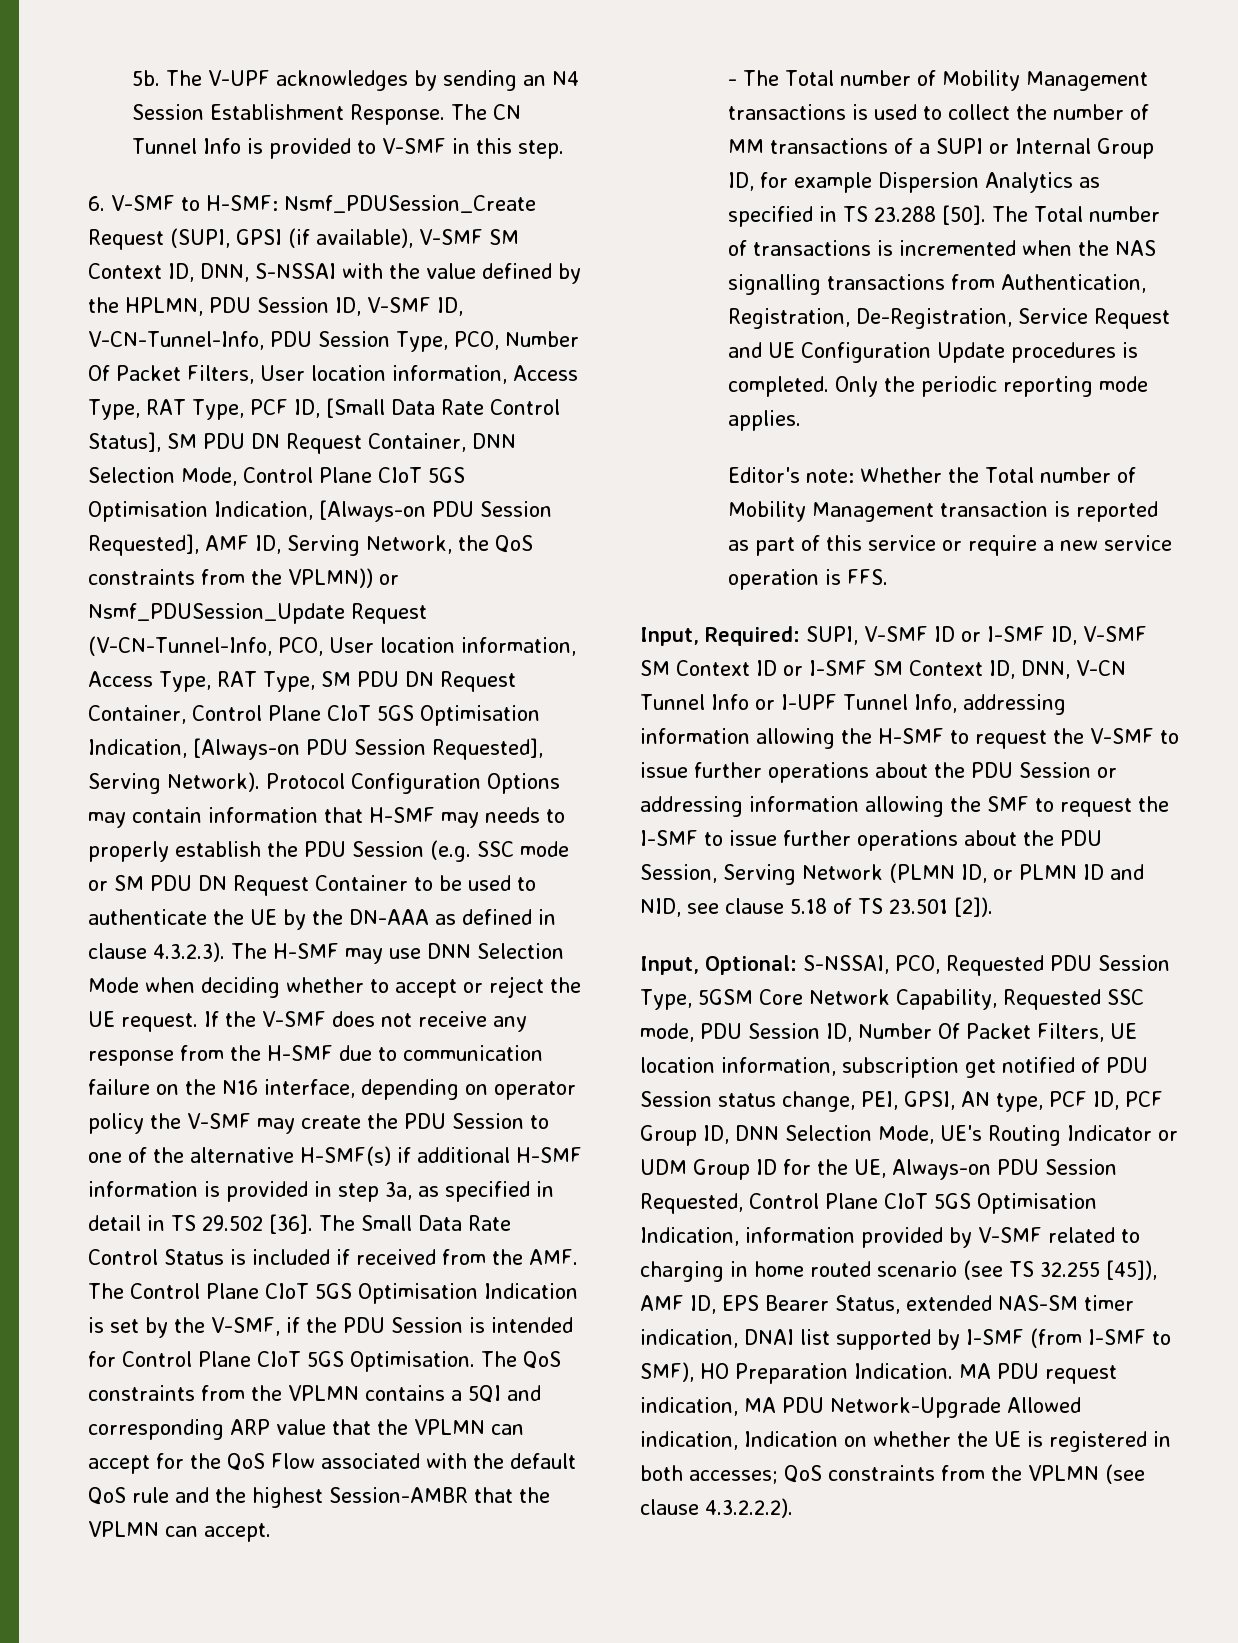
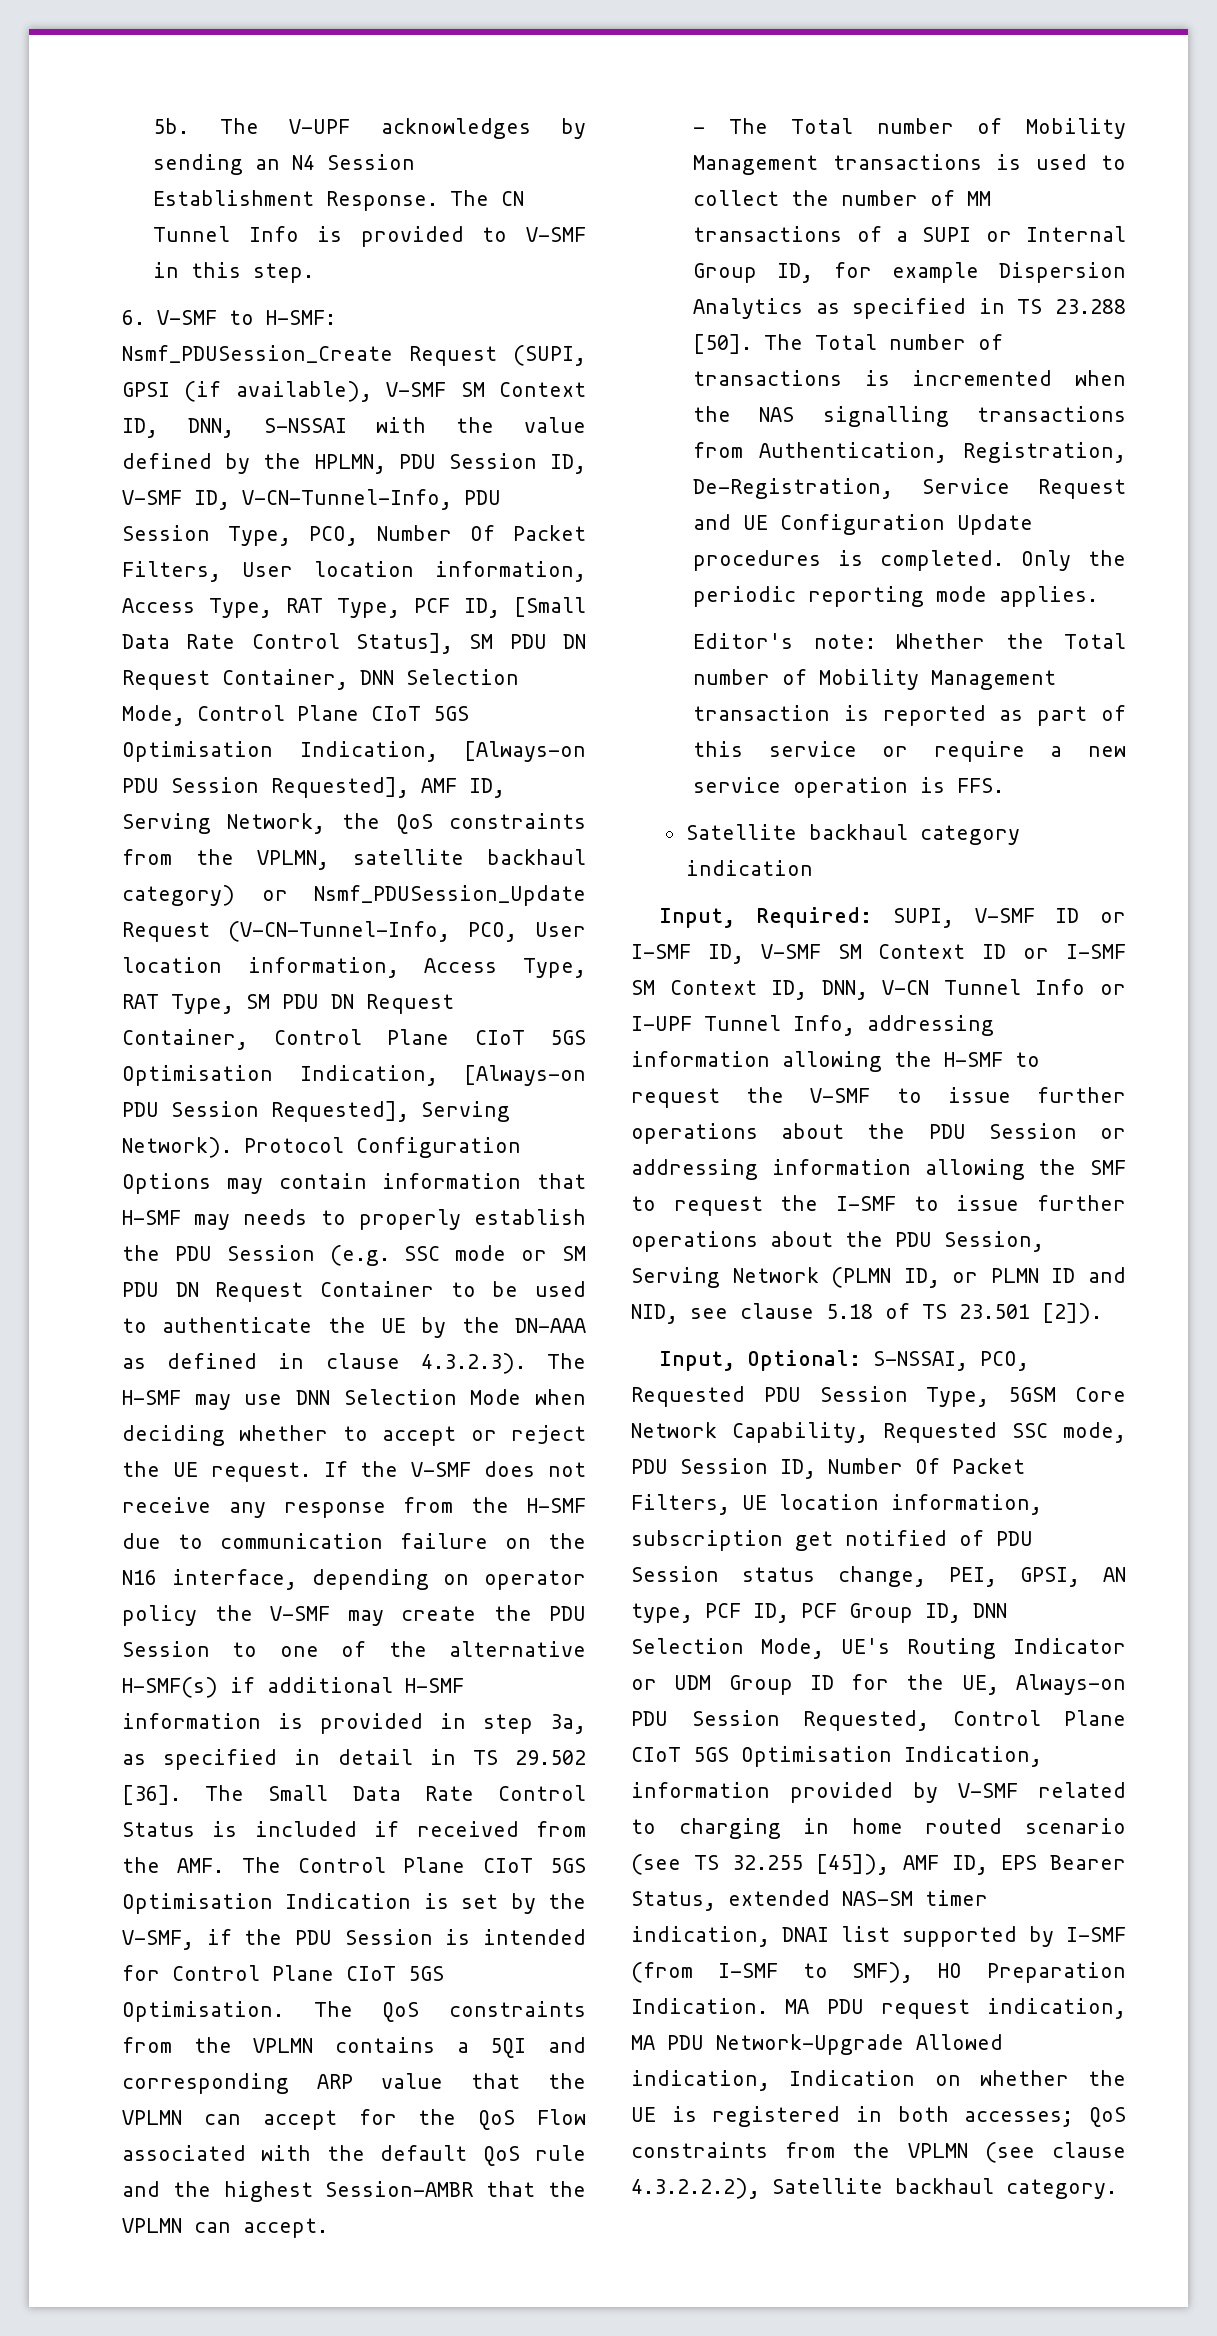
- Nsmf_PDUSession_Create Request (SUPI, GPSI (if available), V-SMF SM Context ID, DNN, S-NSSAI with the value defined by the HPLMN, PDU Session ID, V-SMF ID, V-CN-Tunnel-Info, PDU Session Type, PCO, Number Of Packet Filters, User location information, Access Type, RAT Type, PCF ID, [Small Data Rate Control Status], SM PDU DN Request Container, DNN Selection Mode, Control Plane CIoT 5GS Optimisation Indication, [Always-on PDU Session Requested], AMF ID, Serving Network, the QoS constraints from the VPLMN)) or Nsmf_PDUSession_Update Request (V-CN-Tunnel-Info, PCO, User location information, Access Type, RAT Type, SM PDU DN Request Container, Control Plane CIoT 5GS Optimisation Indication, [Always-on PDU Session Requested], Serving Network).
+ Nsmf_PDUSession_Create Request (SUPI, GPSI (if available), V-SMF SM Context ID, DNN, S-NSSAI with the value defined by the HPLMN, PDU Session ID, V-SMF ID, V-CN-Tunnel-Info, PDU Session Type, PCO, Number Of Packet Filters, User location information, Access Type, RAT Type, PCF ID, [Small Data Rate Control Status], SM PDU DN Request Container, DNN Selection Mode, Control Plane CIoT 5GS Optimisation Indication, [Always-on PDU Session Requested], AMF ID, Serving Network, the QoS constraints from the VPLMN, satellite backhaul category) or Nsmf_PDUSession_Update Request (V-CN-Tunnel-Info, PCO, User location information, Access Type, RAT Type, SM PDU DN Request Container, Control Plane CIoT 5GS Optimisation Indication, [Always-on PDU Session Requested], Serving Network).
+ Satellite backhaul category indication
- MA PDU request indication, MA PDU Network-Upgrade Allowed indication, Indication on whether the UE is registered in both accesses; QoS constraints from the VPLMN (see clause 4.3.2.2.2).
+ MA PDU request indication, MA PDU Network-Upgrade Allowed indication, Indication on whether the UE is registered in both accesses; QoS constraints from the VPLMN (see clause 4.3.2.2.2), Satellite backhaul category.

